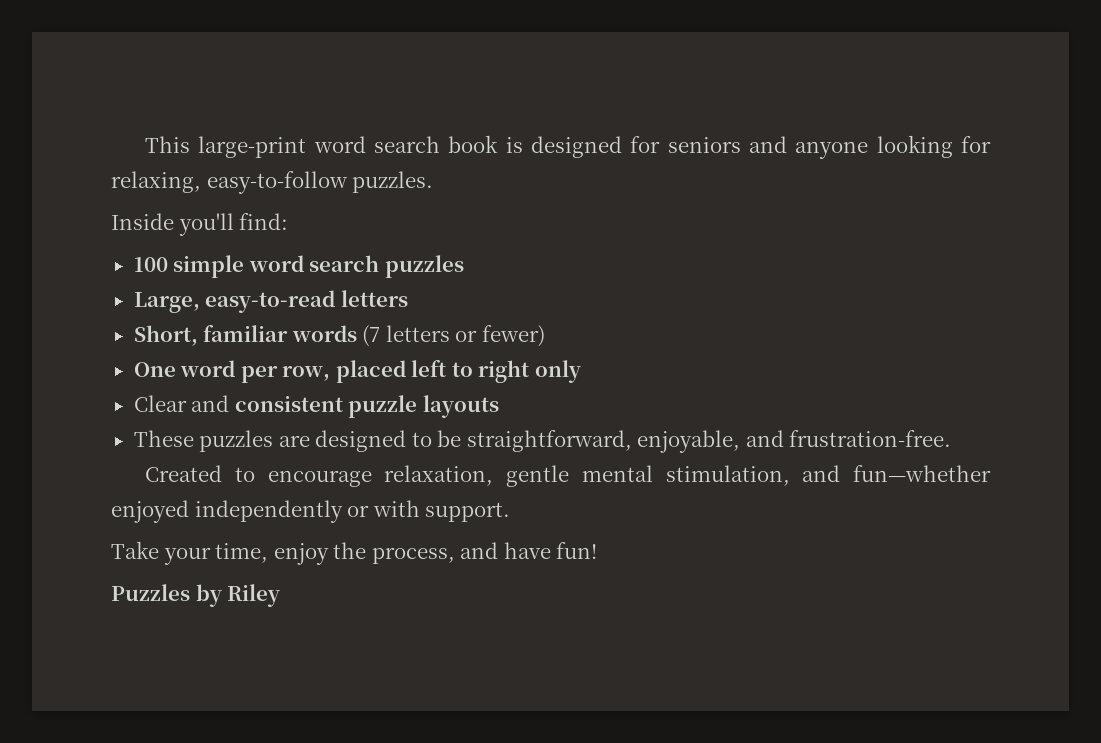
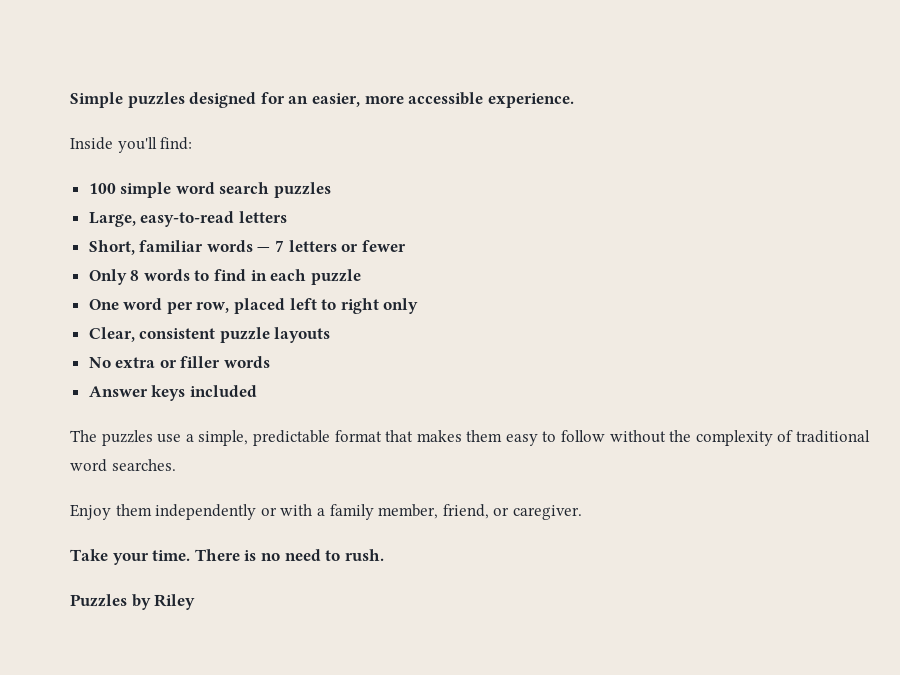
- This large-print word search book is designed for seniors and anyone looking for relaxing, easy-to-follow puzzles.
+ Simple puzzles designed for an easier, more accessible experience.
- Short, familiar words (7 letters or fewer)
+ Short, familiar words — 7 letters or fewer
+ Only 8 words to find in each puzzle
- Clear and consistent puzzle layouts
+ Clear, consistent puzzle layouts
- These puzzles are designed to be straightforward, enjoyable, and frustration-free.
- Created to encourage relaxation, gentle mental stimulation, and fun—whether enjoyed independently or with support.
- Take your time, enjoy the process, and have fun!
+ No extra or filler words
+ Answer keys included
+ The puzzles use a simple, predictable format that makes them easy to follow without the complexity of traditional word searches.
+ Enjoy them independently or with a family member, friend, or caregiver.
+ Take your time. There is no need to rush.

